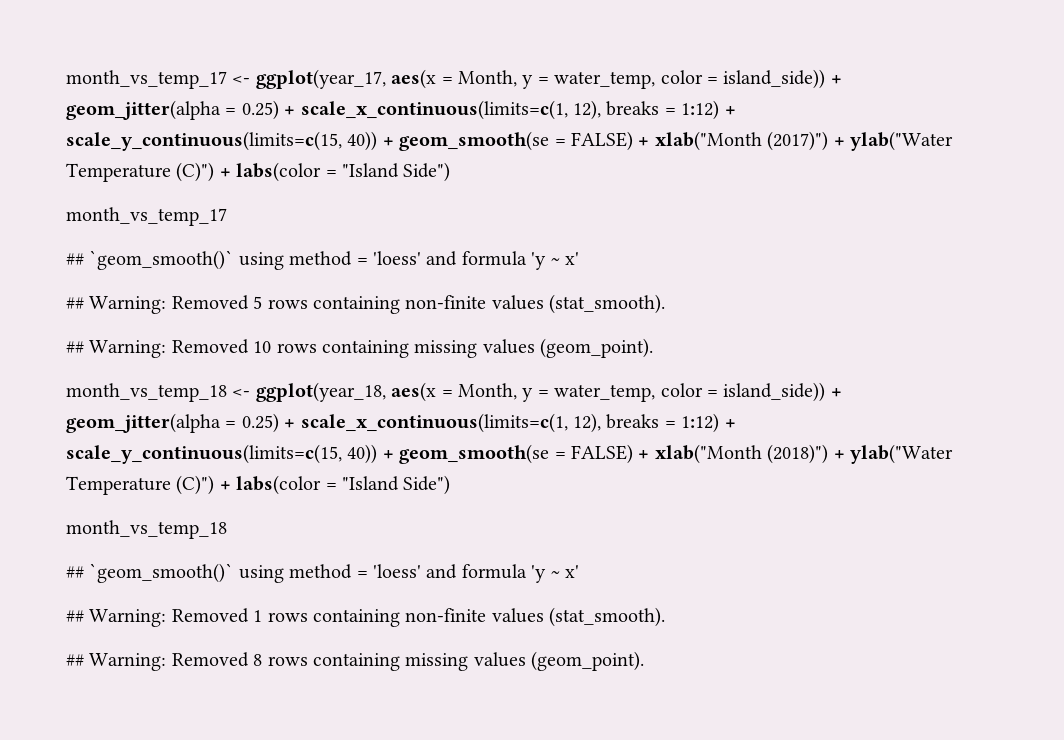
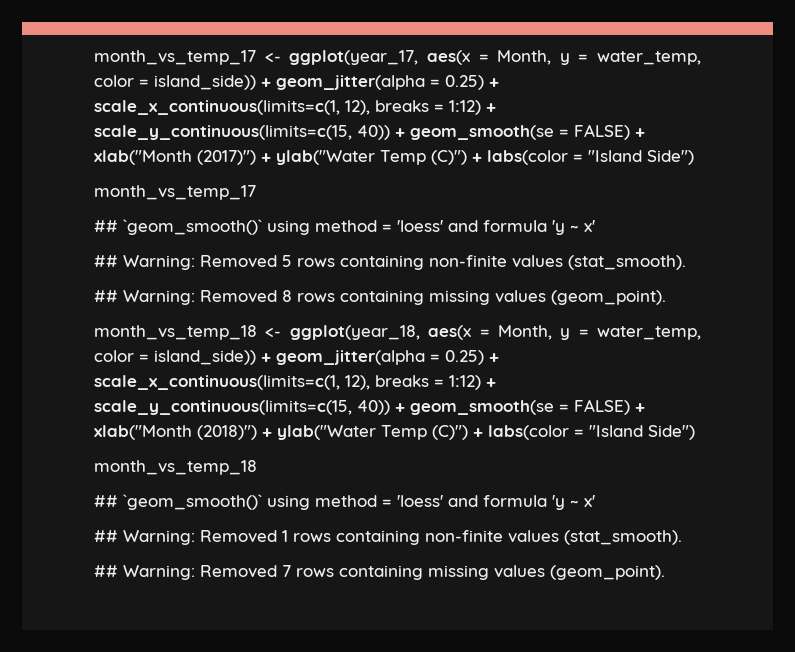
- month_vs_temp_17 <- ggplot(year_17, aes(x = Month, y = water_temp, color = island_side)) + geom_jitter(alpha = 0.25) + scale_x_continuous(limits=c(1, 12), breaks = 1:12) + scale_y_continuous(limits=c(15, 40)) + geom_smooth(se = FALSE) + xlab("Month (2017)") + ylab("Water Temperature (C)") + labs(color = "Island Side")
+ month_vs_temp_17 <- ggplot(year_17, aes(x = Month, y = water_temp, color = island_side)) + geom_jitter(alpha = 0.25) + scale_x_continuous(limits=c(1, 12), breaks = 1:12) + scale_y_continuous(limits=c(15, 40)) + geom_smooth(se = FALSE) + xlab("Month (2017)") + ylab("Water Temp (C)") + labs(color = "Island Side")
- ## Warning: Removed 10 rows containing missing values (geom_point).
+ ## Warning: Removed 8 rows containing missing values (geom_point).
- month_vs_temp_18 <- ggplot(year_18, aes(x = Month, y = water_temp, color = island_side)) + geom_jitter(alpha = 0.25) + scale_x_continuous(limits=c(1, 12), breaks = 1:12) + scale_y_continuous(limits=c(15, 40)) + geom_smooth(se = FALSE) + xlab("Month (2018)") + ylab("Water Temperature (C)") + labs(color = "Island Side")
+ month_vs_temp_18 <- ggplot(year_18, aes(x = Month, y = water_temp, color = island_side)) + geom_jitter(alpha = 0.25) + scale_x_continuous(limits=c(1, 12), breaks = 1:12) + scale_y_continuous(limits=c(15, 40)) + geom_smooth(se = FALSE) + xlab("Month (2018)") + ylab("Water Temp (C)") + labs(color = "Island Side")
- ## Warning: Removed 8 rows containing missing values (geom_point).
+ ## Warning: Removed 7 rows containing missing values (geom_point).

